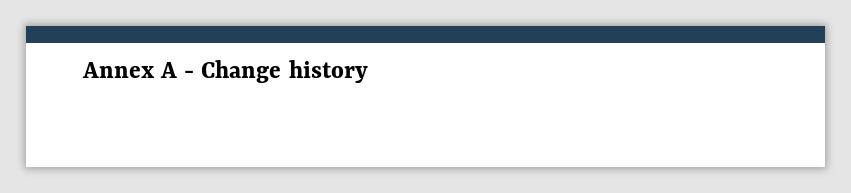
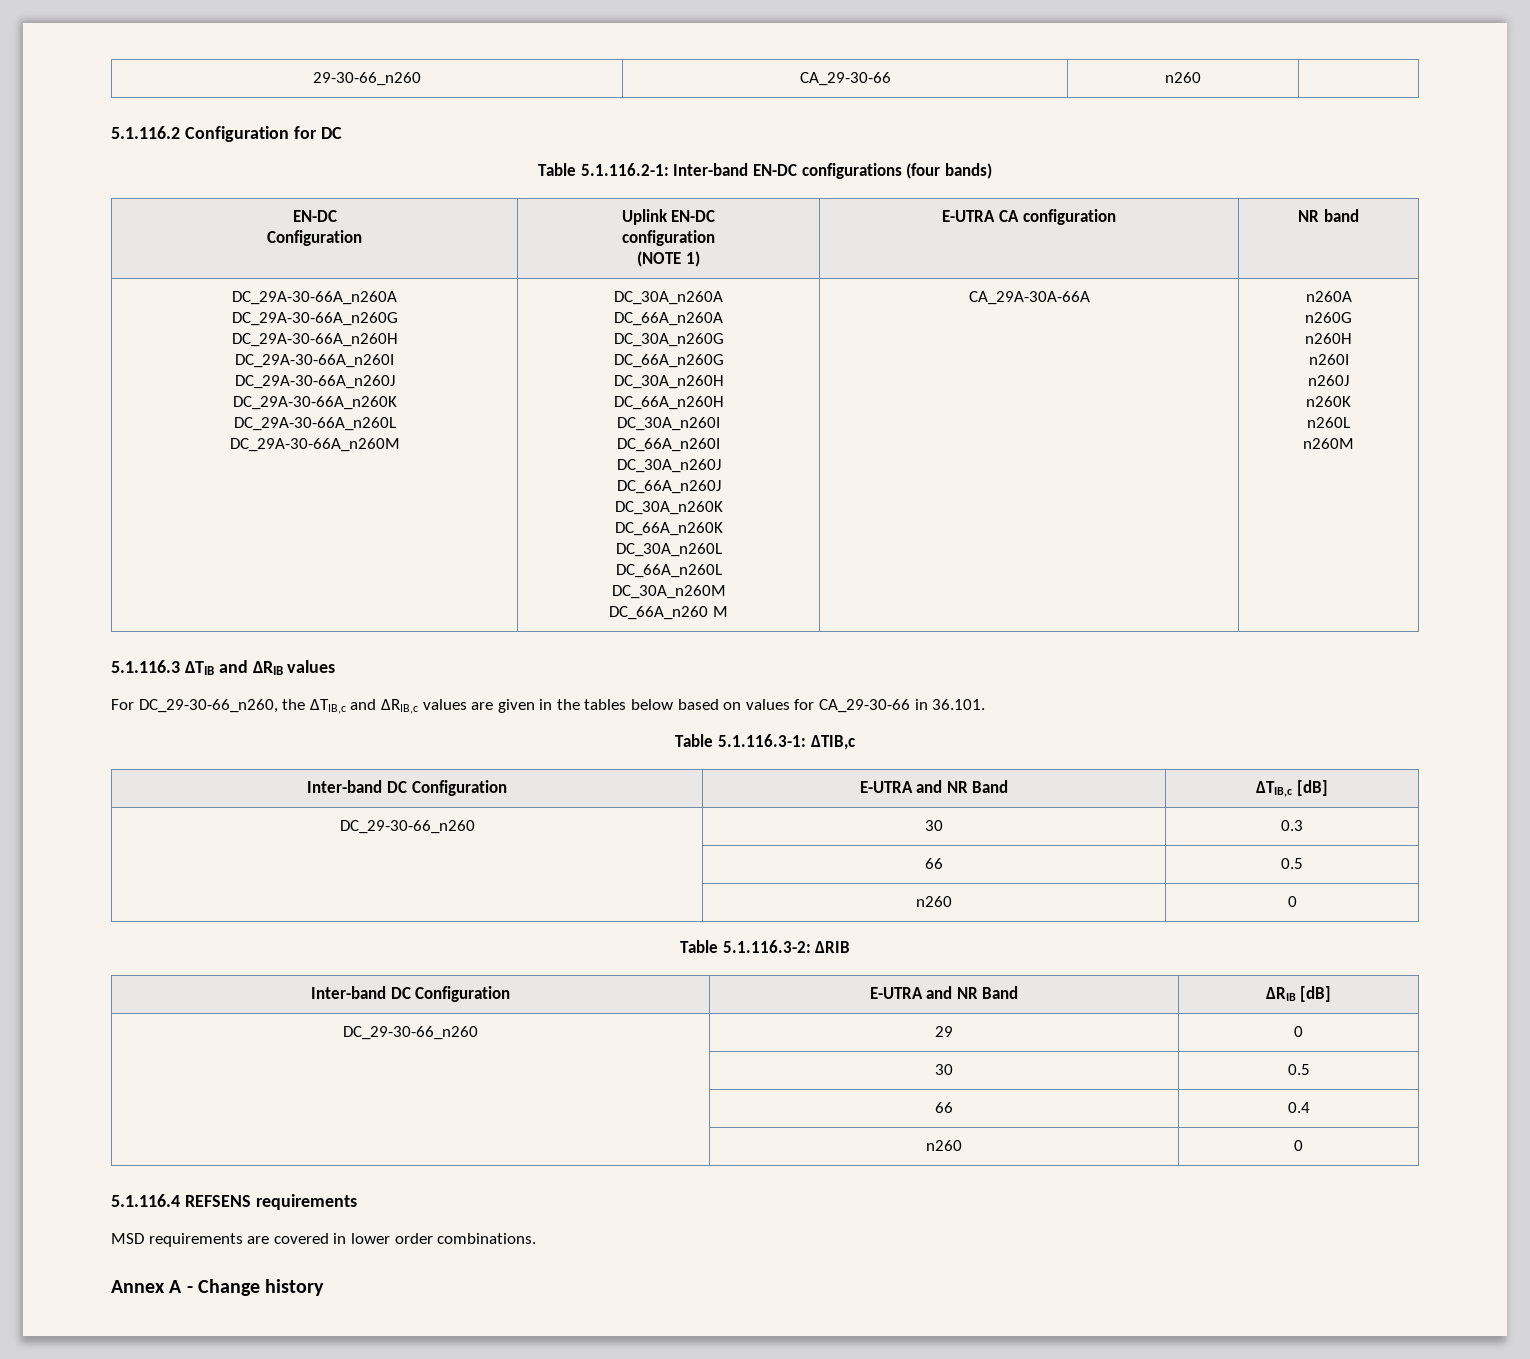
+ 29-30-66_n260 | CA_29-30-66 | n260 |
+ 5.1.116.2 Configuration for DC
+ Table 5.1.116.2-1: Inter-band EN-DC configurations (four bands)
+ EN-DC
+ Configuration | Uplink EN-DC
+ configuration
+ (NOTE 1) | E-UTRA CA configuration | NR band
+ DC_29A-30-66A_n260A
+ DC_29A-30-66A_n260G
+ DC_29A-30-66A_n260H
+ DC_29A-30-66A_n260I
+ DC_29A-30-66A_n260J
+ DC_29A-30-66A_n260K
+ DC_29A-30-66A_n260L
+ DC_29A-30-66A_n260M | DC_30A_n260A
+ DC_66A_n260A
+ DC_30A_n260G
+ DC_66A_n260G
+ DC_30A_n260H
+ DC_66A_n260H
+ DC_30A_n260I
+ DC_66A_n260I
+ DC_30A_n260J
+ DC_66A_n260J
+ DC_30A_n260K
+ DC_66A_n260K
+ DC_30A_n260L
+ DC_66A_n260L
+ DC_30A_n260M
+ DC_66A_n260 M | CA_29A-30A-66A | n260A
+ n260G
+ n260H
+ n260I
+ n260J
+ n260K
+ n260L
+ n260M
+ 5.1.116.3 ∆TIB and ∆RIB values
+ For DC_29-30-66_n260, the ΔTIB,c and ΔRIB,c values are given in the tables below based on values for CA_29-30-66 in 36.101.
+ Table 5.1.116.3-1: ΔTIB,c
+ Inter-band DC Configuration | E-UTRA and NR Band | ΔTIB,c [dB]
+ DC_29-30-66_n260 | 30 | 0.3
+ | 66 | 0.5
+ | n260 | 0
+ Table 5.1.116.3-2: ΔRIB
+ Inter-band DC Configuration | E-UTRA and NR Band | ΔRIB [dB]
+ DC_29-30-66_n260 | 29 | 0
+ | 30 | 0.5
+ | 66 | 0.4
+ | n260 | 0
+ 5.1.116.4 REFSENS requirements
+ MSD requirements are covered in lower order combinations.

